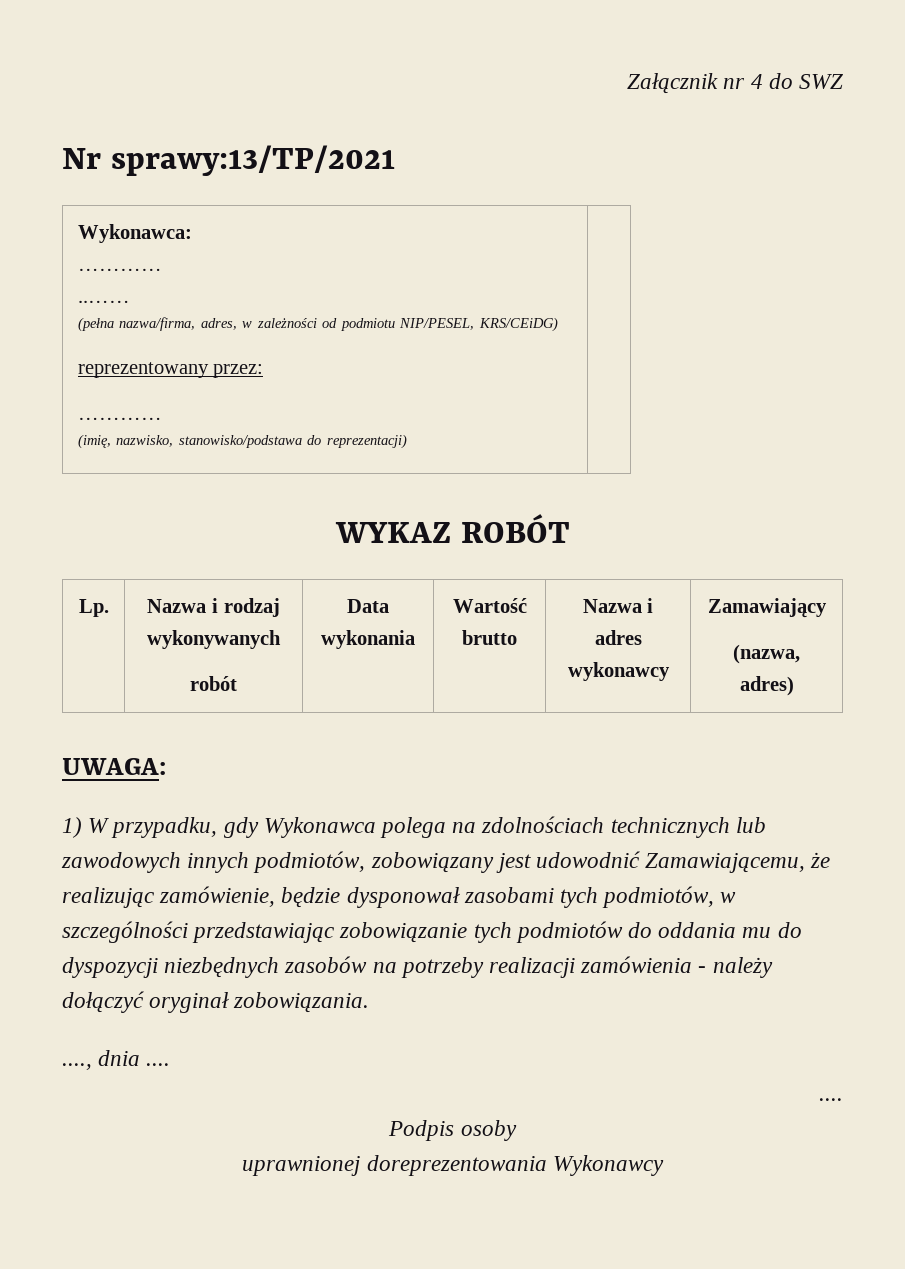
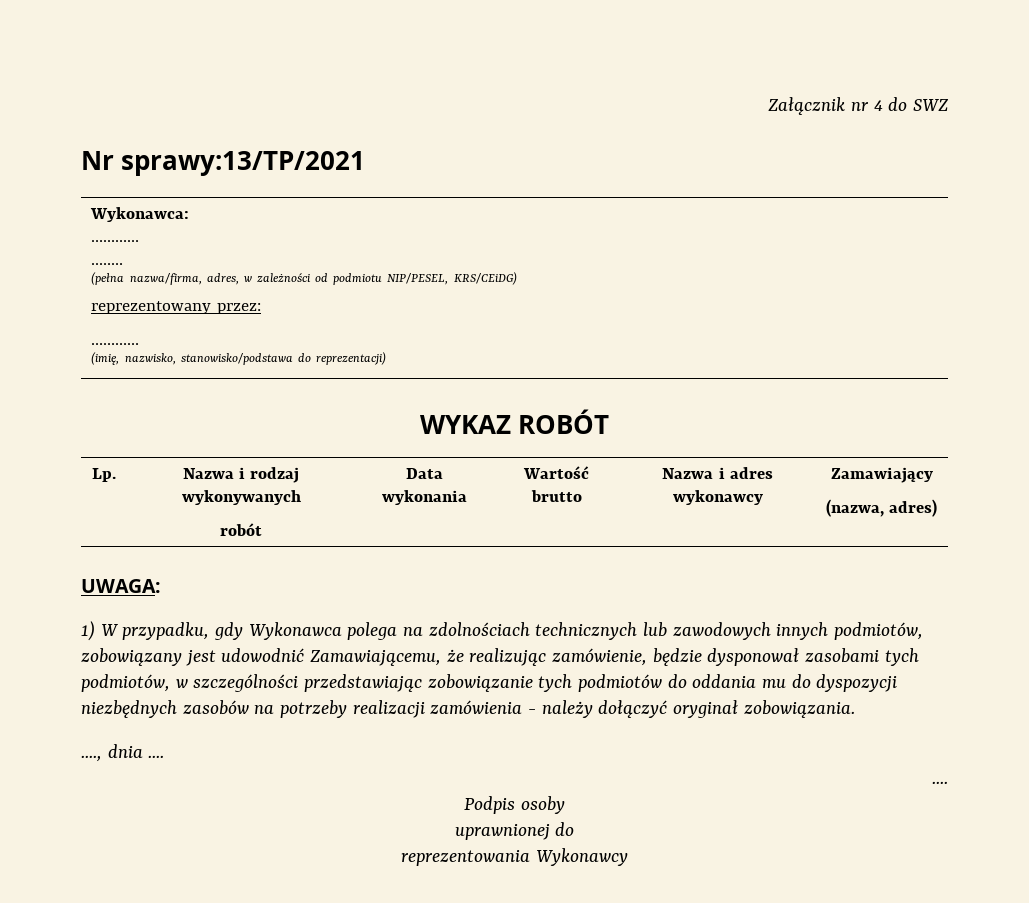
- uprawnionej doreprezentowania Wykonawcy
+ uprawnionej do
+ reprezentowania Wykonawcy

